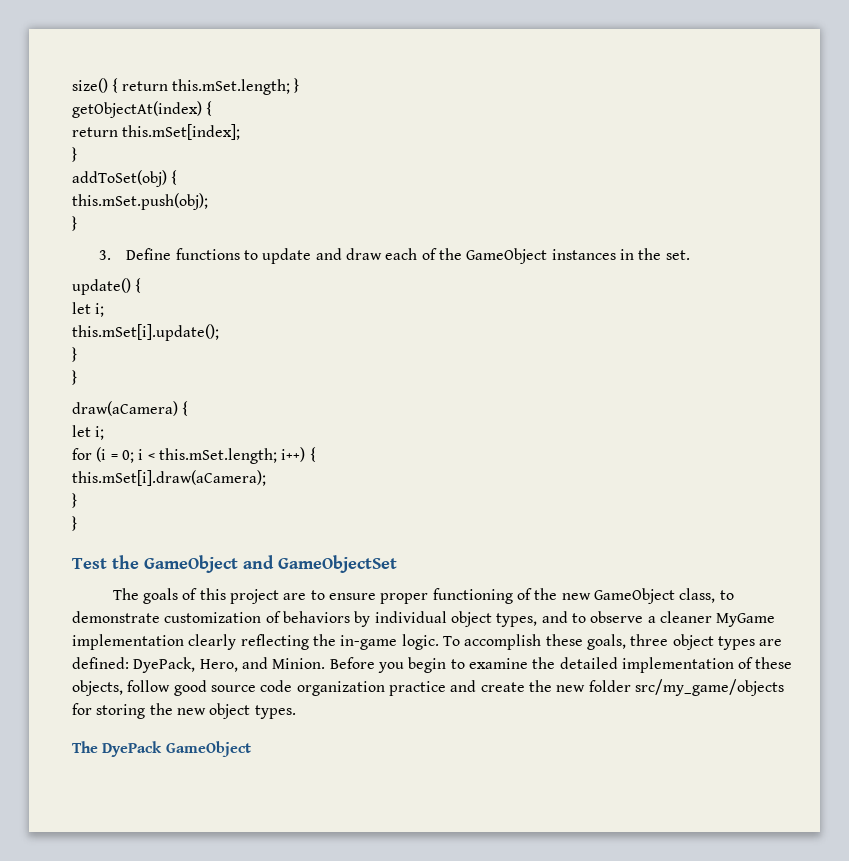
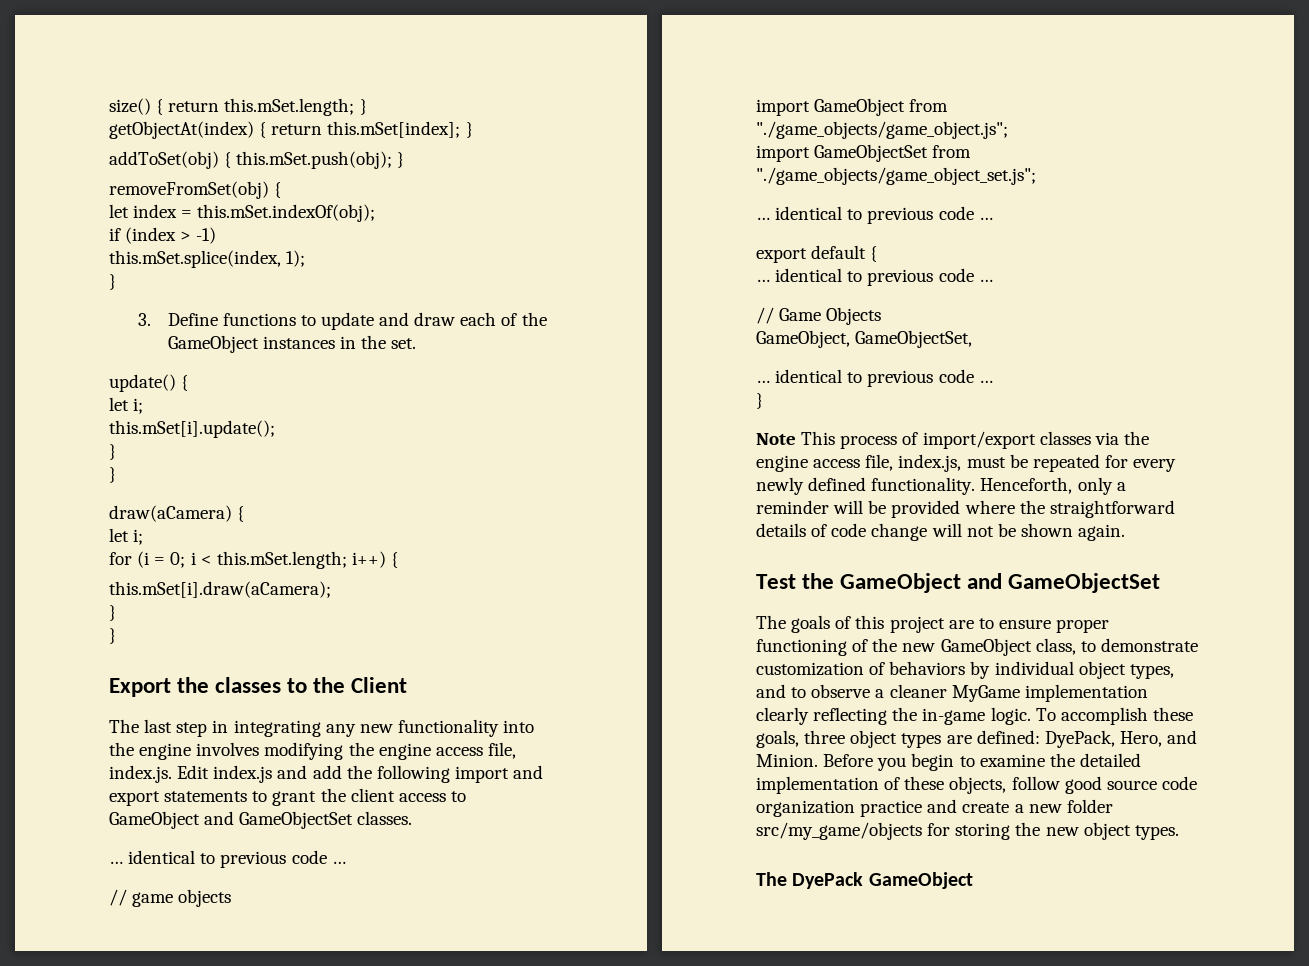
- getObjectAt(index) {
- return this.mSet[index];
- }
+ getObjectAt(index) { return this.mSet[index]; }
- addToSet(obj) {
- this.mSet.push(obj);
+ addToSet(obj) { this.mSet.push(obj); }
+ removeFromSet(obj) {
+ let index = this.mSet.indexOf(obj);
+ if (index > -1)
+ this.mSet.splice(index, 1);
+ Export the classes to the Client
+ The last step in integrating any new functionality into the engine involves modifying the engine access file, index.js. Edit index.js and add the following import and export statements to grant the client access to GameObject and GameObjectSet classes.
+ … identical to previous code …
+ // game objects
+ import GameObject from "./game_objects/game_object.js";
+ import GameObjectSet from "./game_objects/game_object_set.js";
+ … identical to previous code …
+ export default {
+ … identical to previous code …
+ // Game Objects
+ GameObject, GameObjectSet,
+ … identical to previous code …
+ }
+ Note This process of import/export classes via the engine access file, index.js, must be repeated for every newly defined functionality. Henceforth, only a reminder will be provided where the straightforward details of code change will not be shown again.
- Before you begin to examine the detailed implementation of these objects, follow good source code organization practice and create the new folder src/my_game/objects for storing the new object types.
+ Before you begin to examine the detailed implementation of these objects, follow good source code organization practice and create a new folder src/my_game/objects for storing the new object types.

